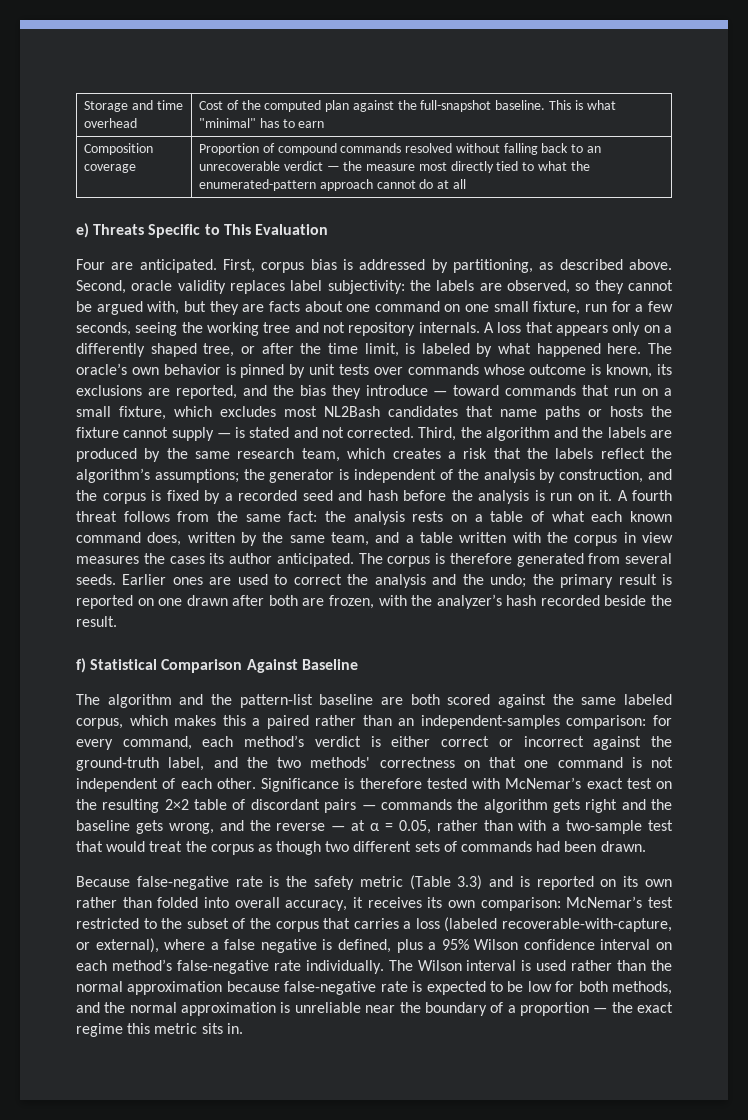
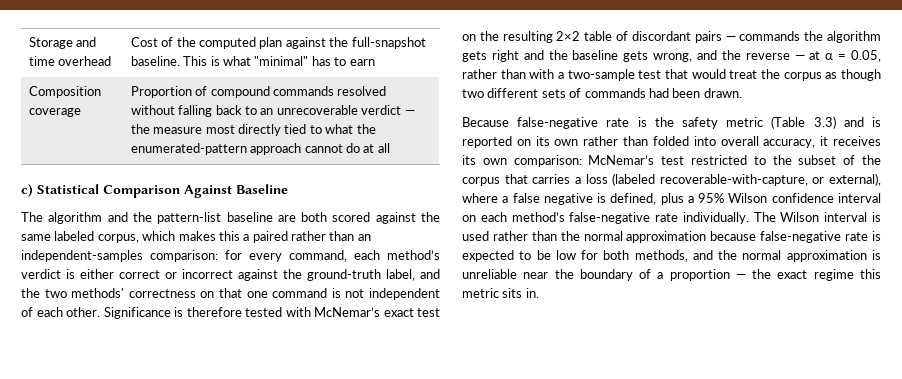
- e) Threats Specific to This Evaluation
- Four are anticipated. First, corpus bias is addressed by partitioning, as described above. Second, oracle validity replaces label subjectivity: the labels are observed, so they cannot be argued with, but they are facts about one command on one small fixture, run for a few seconds, seeing the working tree and not repository internals. A loss that appears only on a differently shaped tree, or after the time limit, is labeled by what happened here. The oracle’s own behavior is pinned by unit tests over commands whose outcome is known, its exclusions are reported, and the bias they introduce — toward commands that run on a small fixture, which excludes most NL2Bash candidates that name paths or hosts the fixture cannot supply — is stated and not corrected. Third, the algorithm and the labels are produced by the same research team, which creates a risk that the labels reflect the algorithm’s assumptions; the generator is independent of the analysis by construction, and the corpus is fixed by a recorded seed and hash before the analysis is run on it. A fourth threat follows from the same fact: the analysis rests on a table of what each known command does, written by the same team, and a table written with the corpus in view measures the cases its author anticipated. The corpus is therefore generated from several seeds. Earlier ones are used to correct the analysis and the undo; the primary result is reported on one drawn after both are frozen, with the analyzer’s hash recorded beside the result.
- f) Statistical Comparison Against Baseline
+ c) Statistical Comparison Against Baseline

